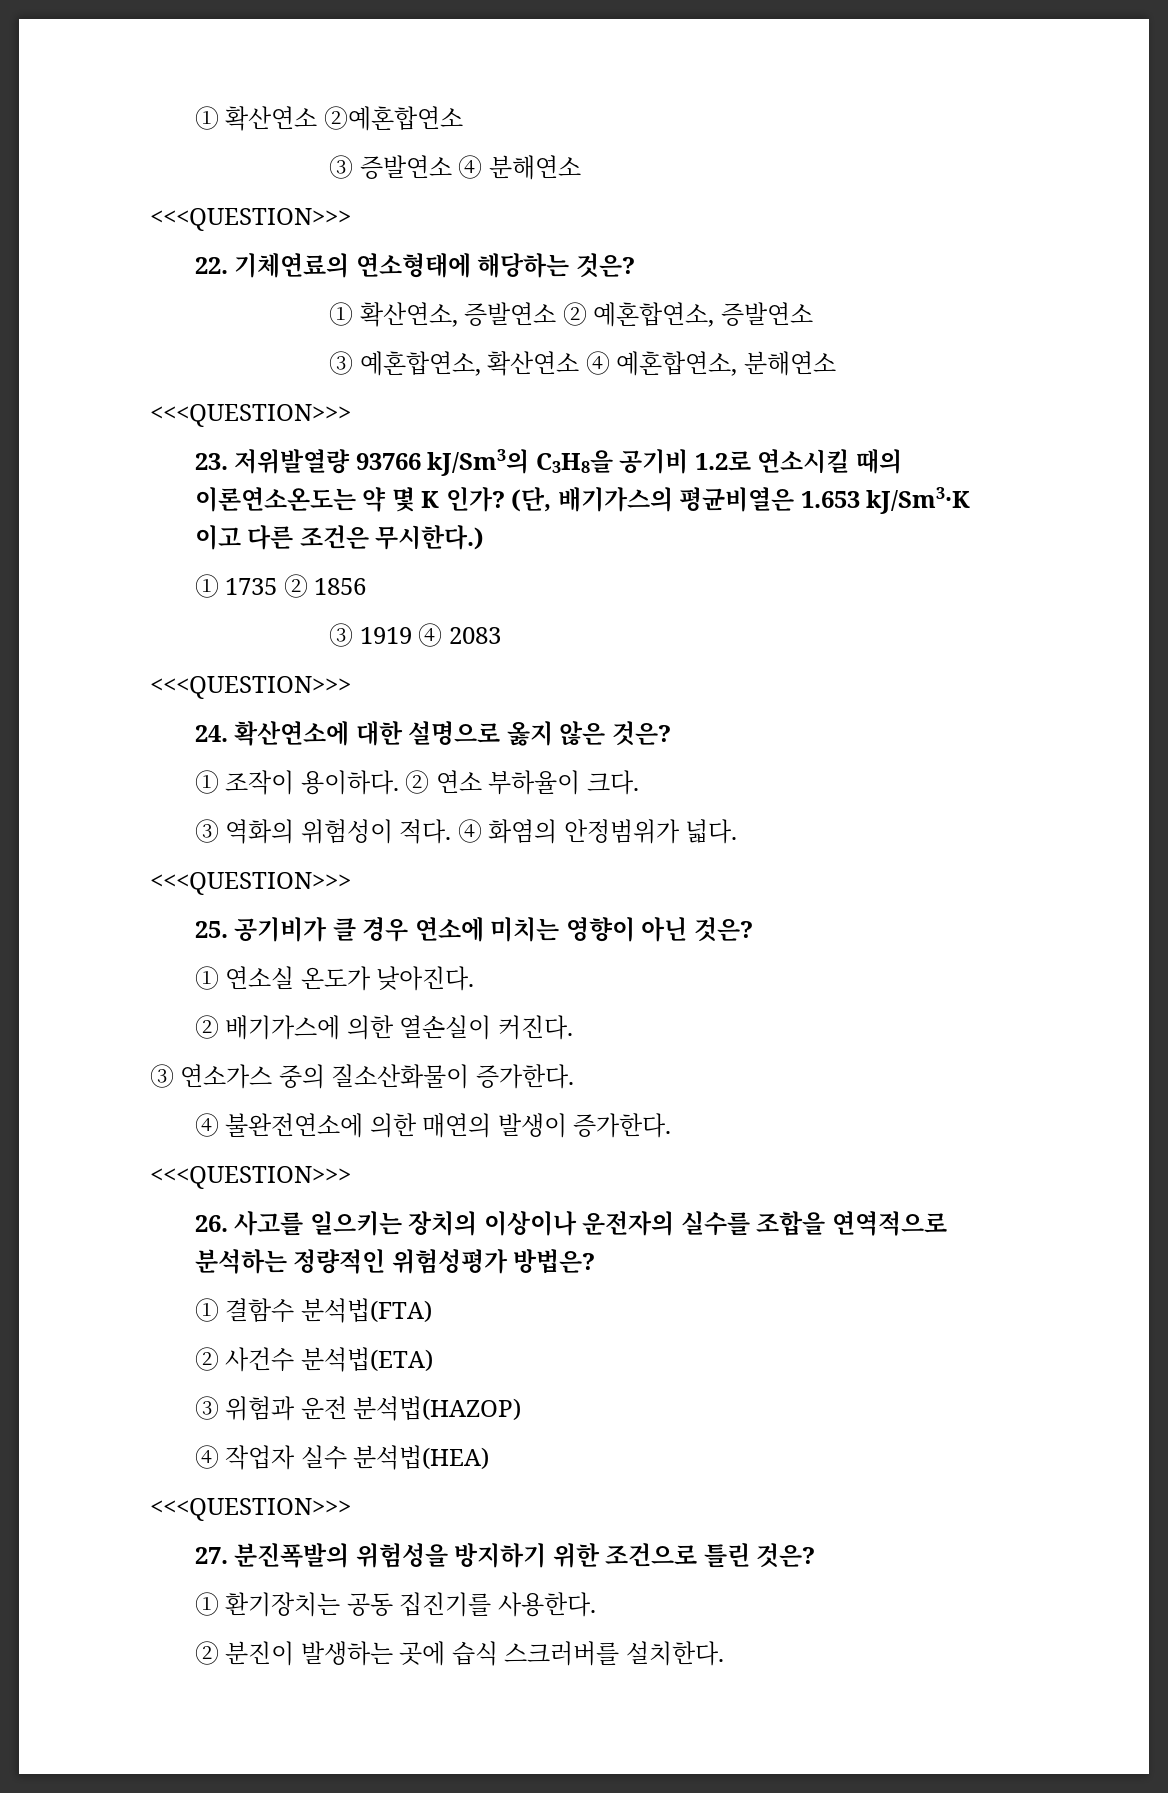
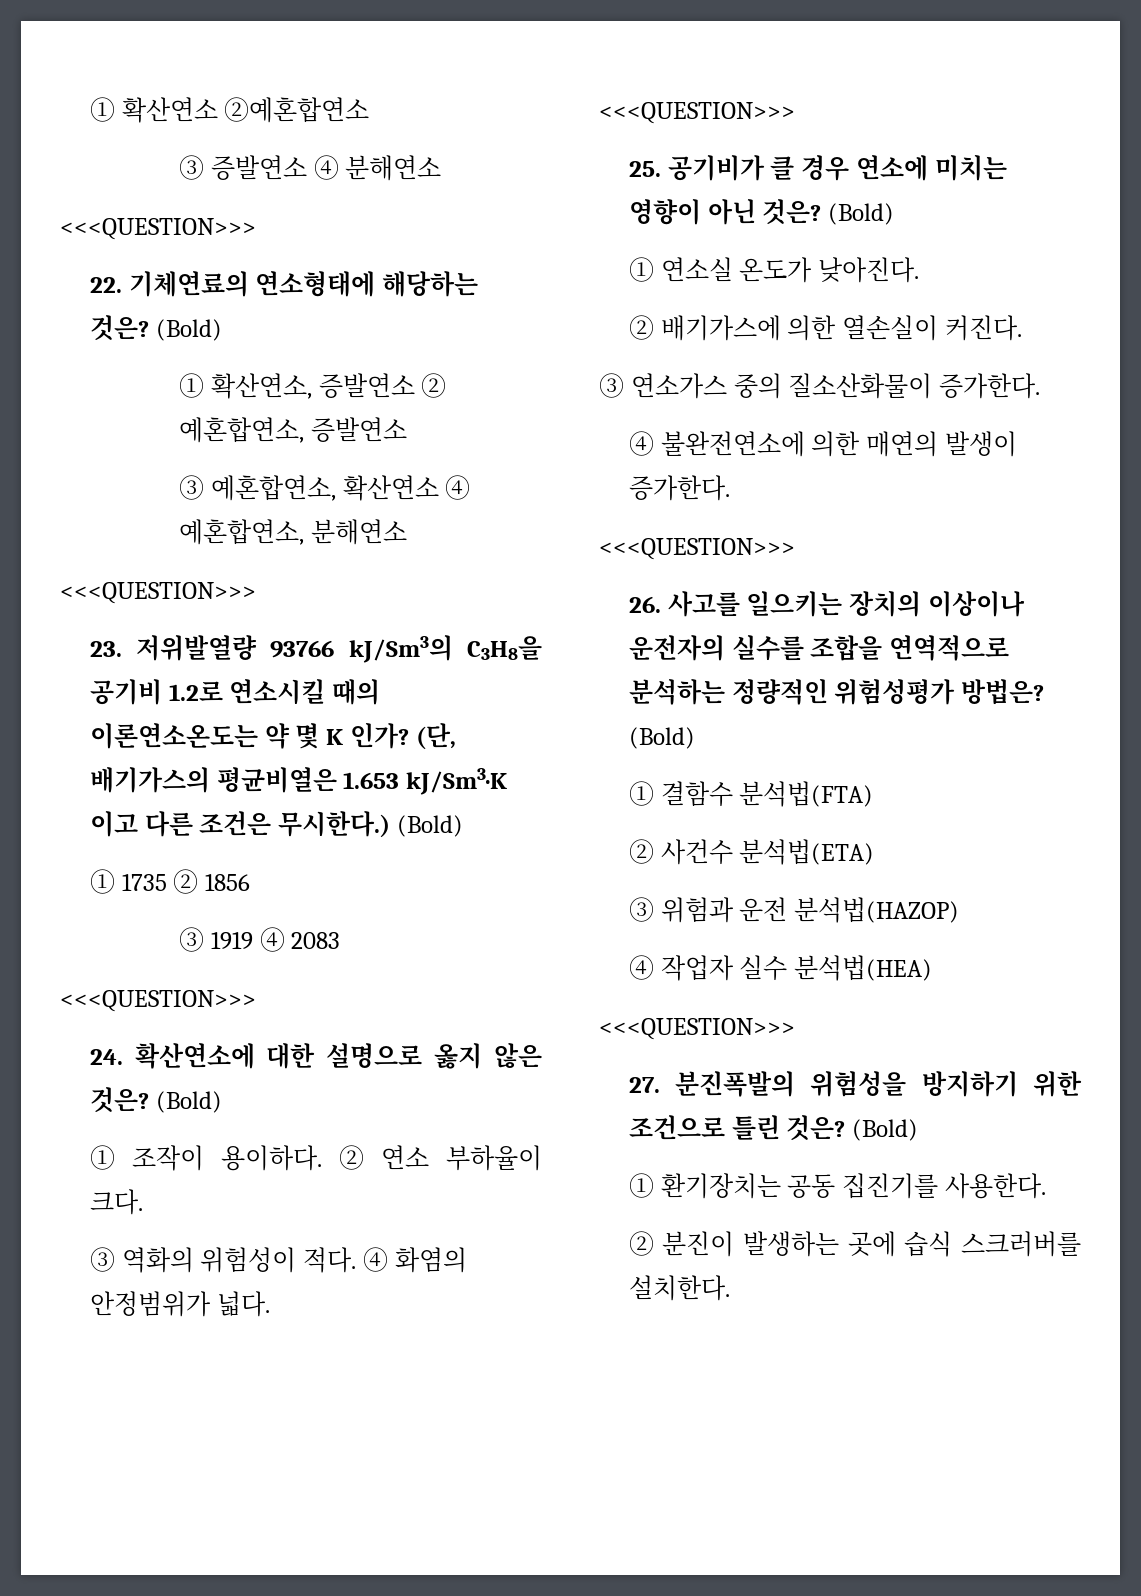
- 22. 기체연료의 연소형태에 해당하는 것은?
+ 22. 기체연료의 연소형태에 해당하는 것은? (Bold)
- (단, 배기가스의 평균비열은 1.653 kJ/Sm3·K 이고 다른 조건은 무시한다.)
+ (단, 배기가스의 평균비열은 1.653 kJ/Sm3·K 이고 다른 조건은 무시한다.) (Bold)
- 24. 확산연소에 대한 설명으로 옳지 않은 것은?
+ 24. 확산연소에 대한 설명으로 옳지 않은 것은? (Bold)
- 25. 공기비가 클 경우 연소에 미치는 영향이 아닌 것은?
+ 25. 공기비가 클 경우 연소에 미치는 영향이 아닌 것은? (Bold)
- 26. 사고를 일으키는 장치의 이상이나 운전자의 실수를 조합을 연역적으로 분석하는 정량적인 위험성평가 방법은?
+ 26. 사고를 일으키는 장치의 이상이나 운전자의 실수를 조합을 연역적으로 분석하는 정량적인 위험성평가 방법은? (Bold)
- 27. 분진폭발의 위험성을 방지하기 위한 조건으로 틀린 것은?
+ 27. 분진폭발의 위험성을 방지하기 위한 조건으로 틀린 것은? (Bold)

